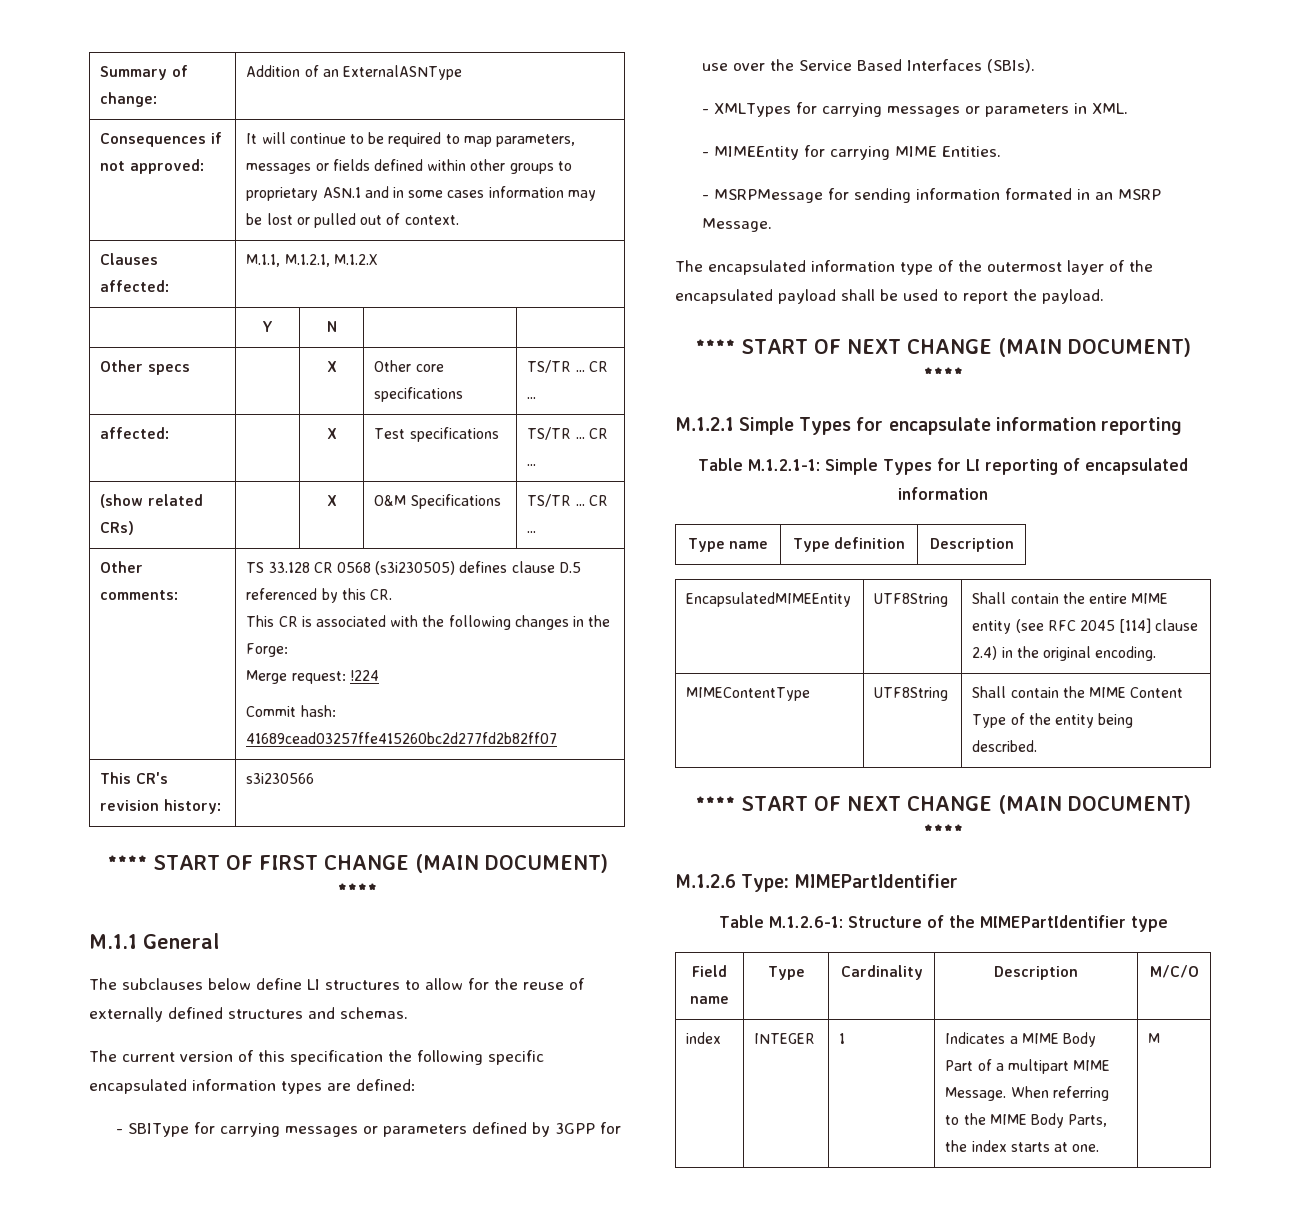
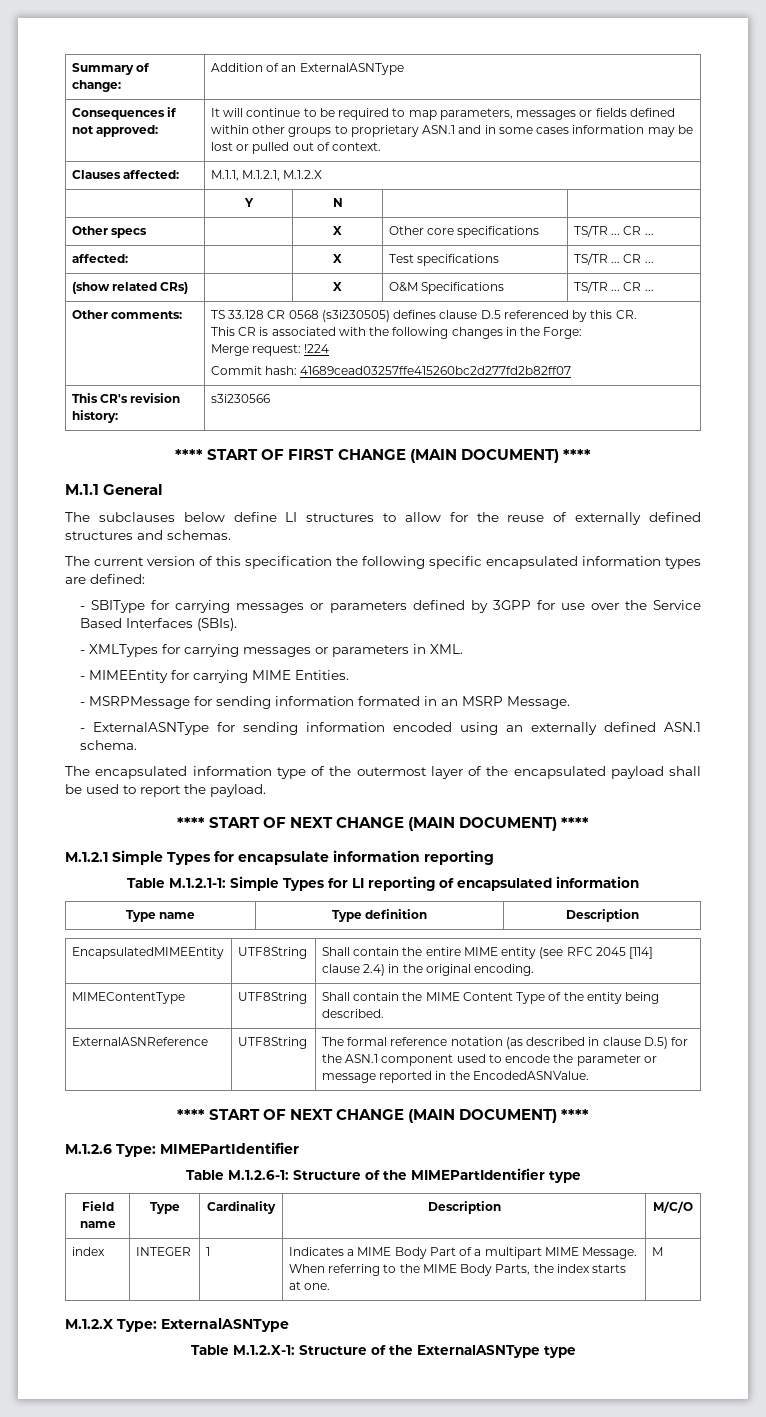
+ - ExternalASNType for sending information encoded using an externally defined ASN.1 schema.
+ ExternalASNReference | UTF8String | The formal reference notation (as described in clause D.5) for the ASN.1 component used to encode the parameter or message reported in the EncodedASNValue.
+ M.1.2.X Type: ExternalASNType
+ Table M.1.2.X-1: Structure of the ExternalASNType type

